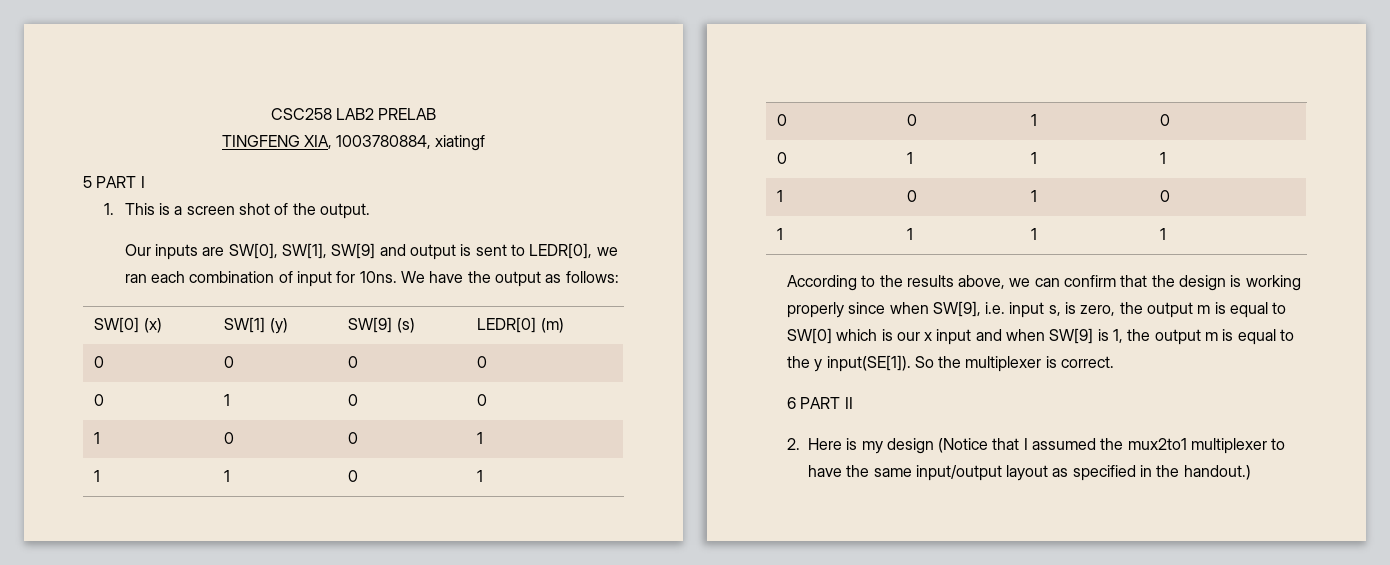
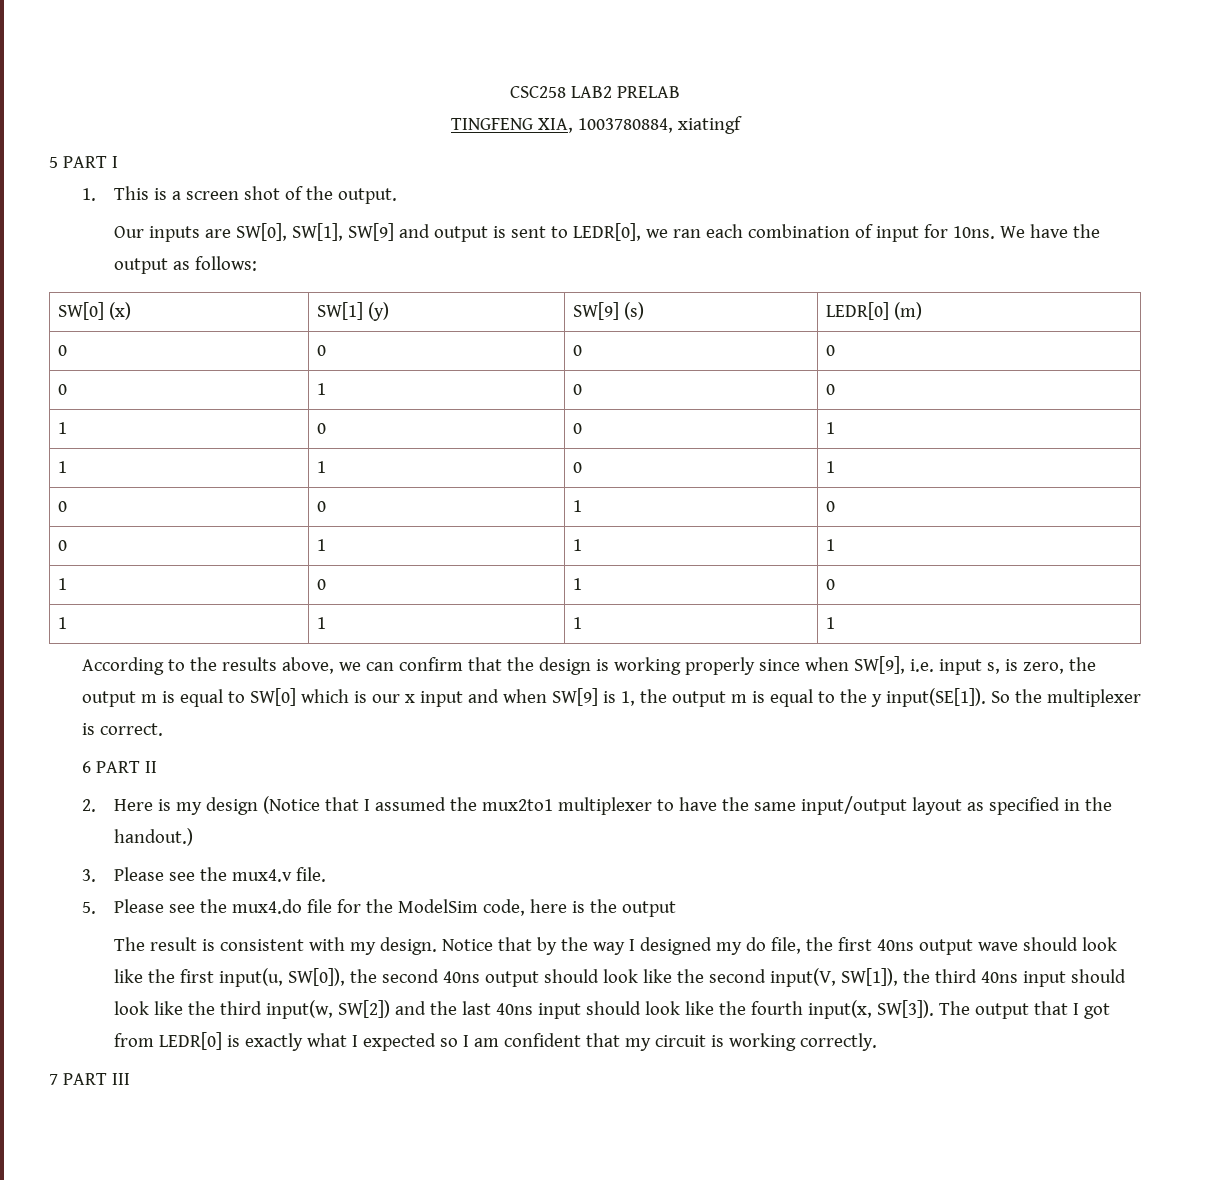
+ 3. Please see the mux4.v file.
+ 5. Please see the mux4.do file for the ModelSim code, here is the output
+ The result is consistent with my design. Notice that by the way I designed my do file, the first 40ns output wave should look like the first input(u, SW[0]), the second 40ns output should look like the second input(V, SW[1]), the third 40ns input should look like the third input(w, SW[2]) and the last 40ns input should look like the fourth input(x, SW[3]). The output that I got from LEDR[0] is exactly what I expected so I am confident that my circuit is working correctly.
+ 7 PART III

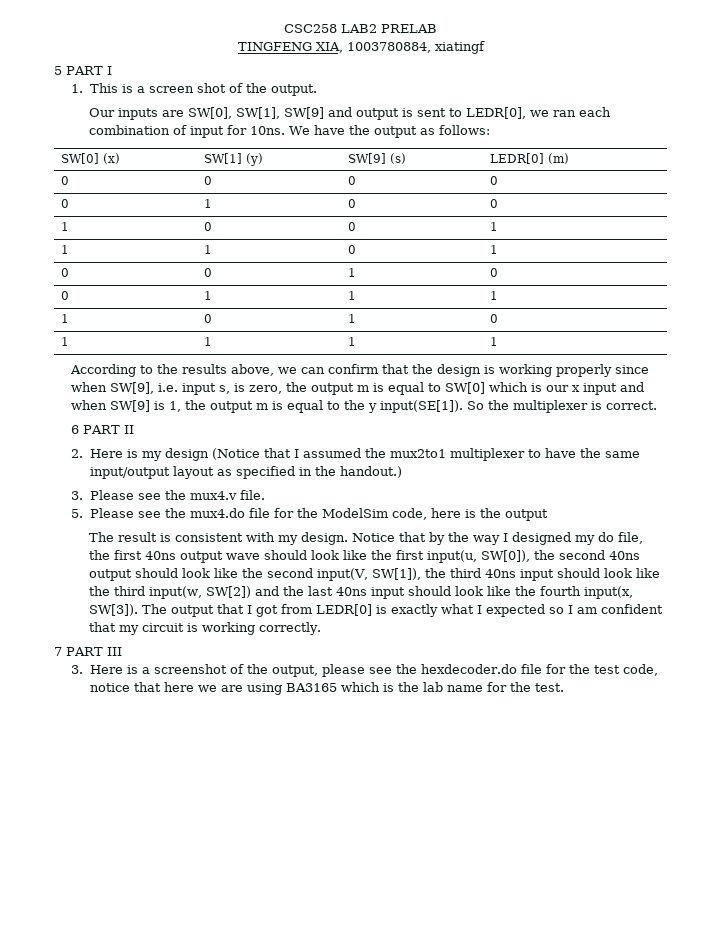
+ 3. Here is a screenshot of the output, please see the hexdecoder.do file for the test code, notice that here we are using BA3165 which is the lab name for the test.

